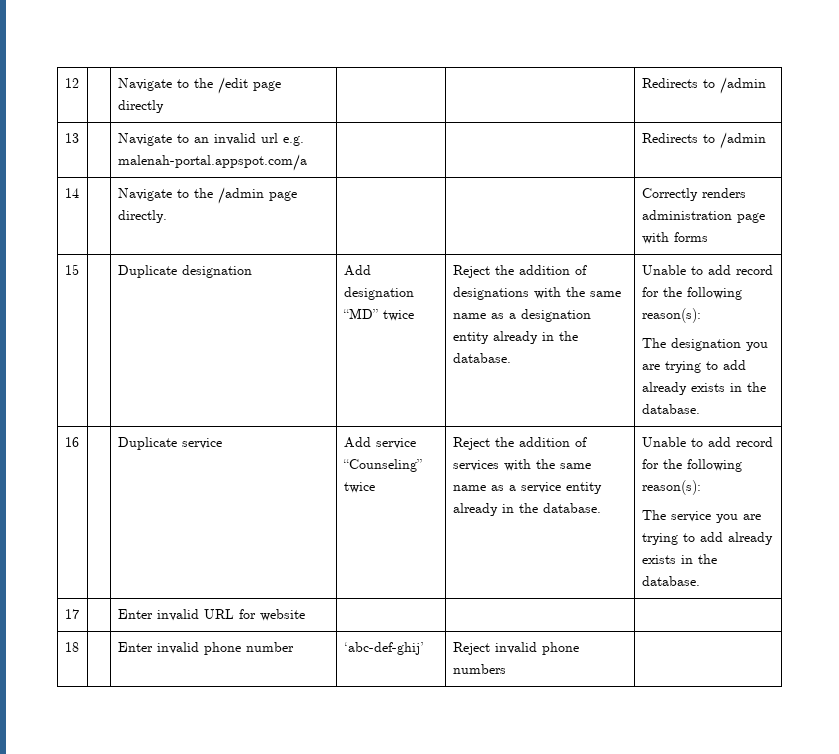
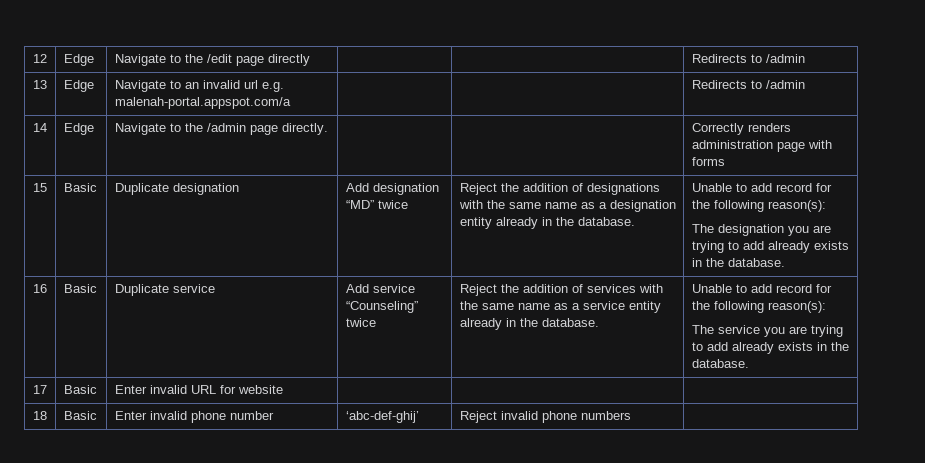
- 12 | | Navigate to the /edit page directly | | | Redirects to /admin
+ 12 | Edge | Navigate to the /edit page directly | | | Redirects to /admin
- 13 | | Navigate to an invalid url e.g. malenah-portal.appspot.com/a | | | Redirects to /admin
+ 13 | Edge | Navigate to an invalid url e.g. malenah-portal.appspot.com/a | | | Redirects to /admin
- 14 | | Navigate to the /admin page directly. | | | Correctly renders administration page with forms
+ 14 | Edge | Navigate to the /admin page directly. | | | Correctly renders administration page with forms
- 15
+ 15 | Basic
- 16
+ 16 | Basic
- 17 | | Enter invalid URL for website | | |
+ 17 | Basic | Enter invalid URL for website | | |
- 18 | | Enter invalid phone number | ‘abc-def-ghij’ | Reject invalid phone numbers |
+ 18 | Basic | Enter invalid phone number | ‘abc-def-ghij’ | Reject invalid phone numbers |

